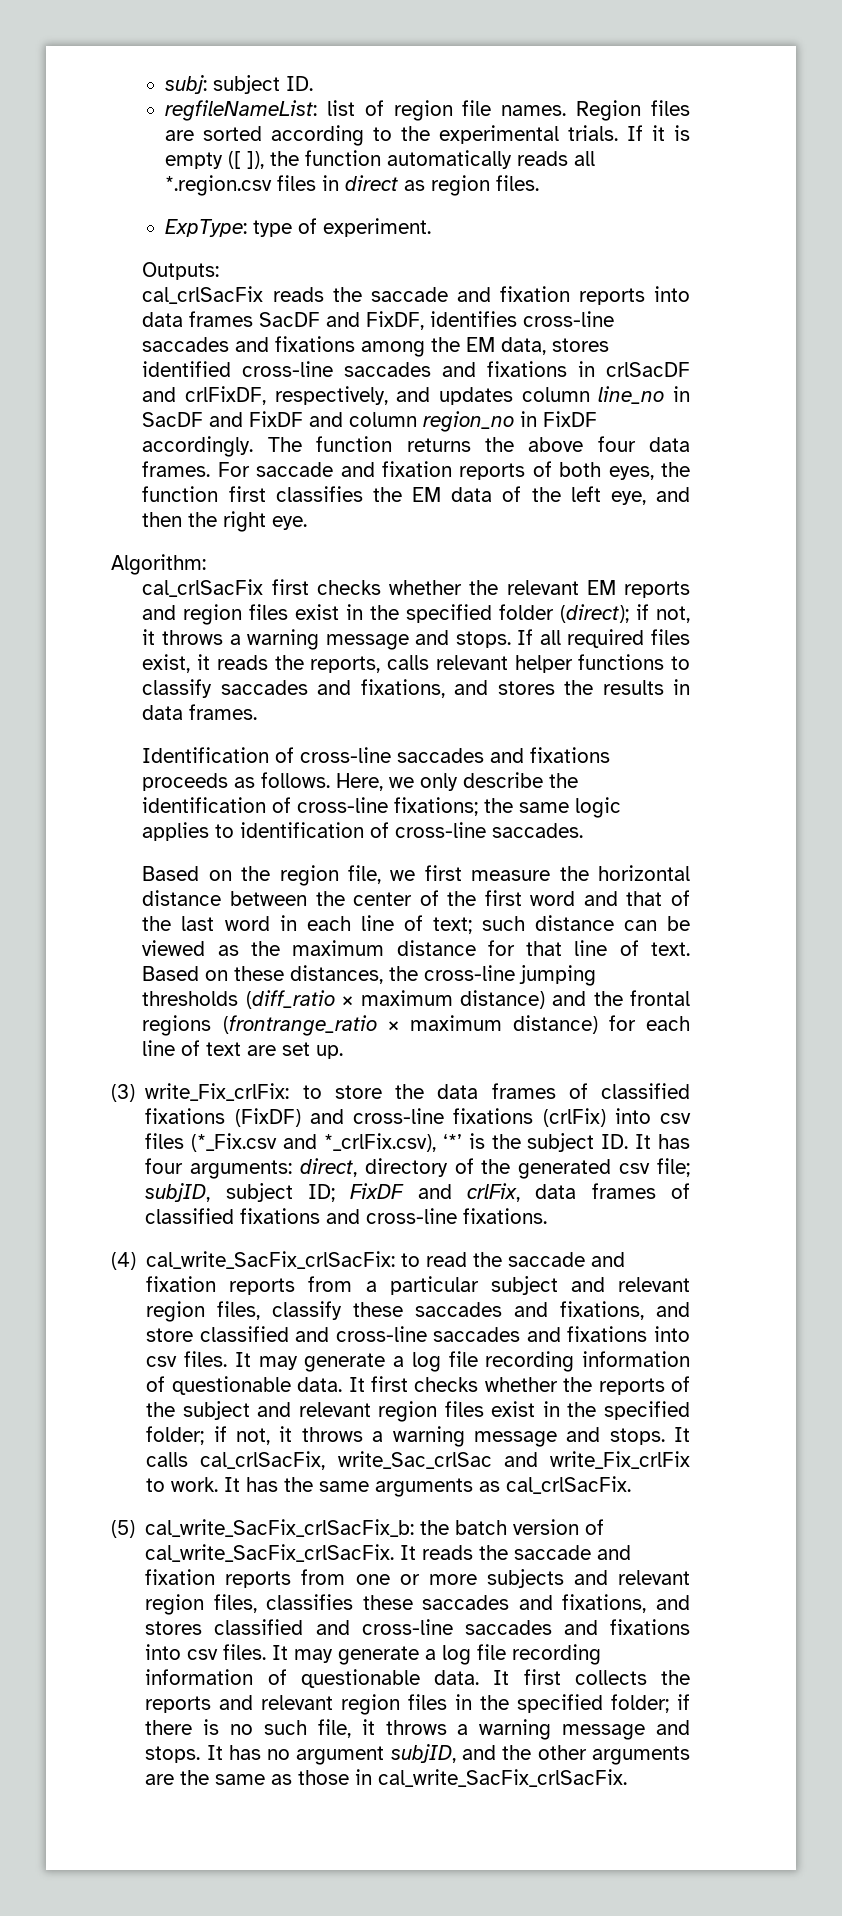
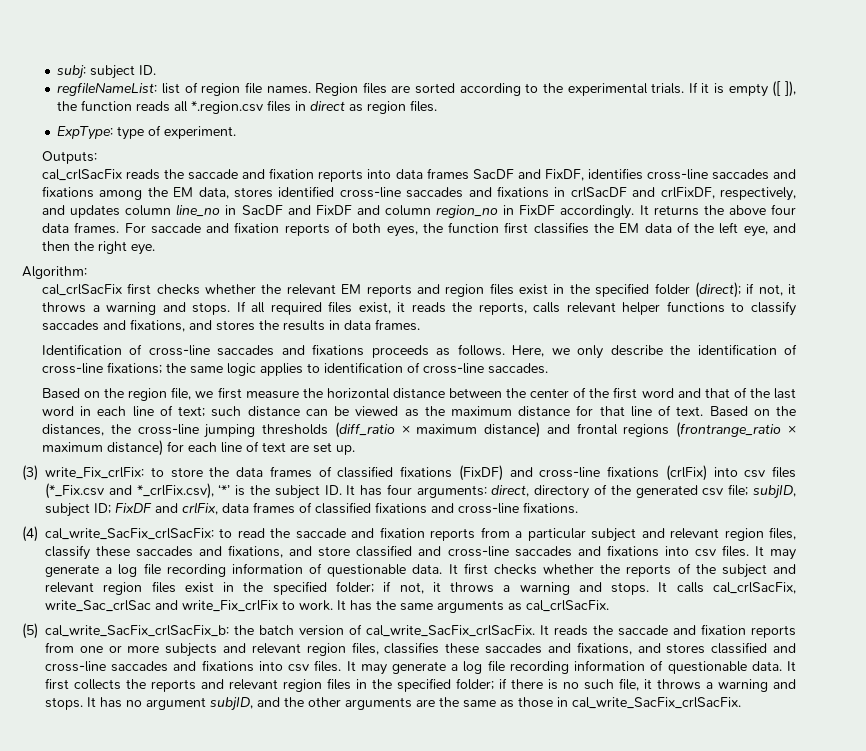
- If it is empty ([ ]), the function automatically reads all *.region.csv files in direct as region files.
+ If it is empty ([ ]), the function reads all *.region.csv files in direct as region files.
- The function returns the above four data frames.
+ It returns the above four data frames.
- cal_crlSacFix first checks whether the relevant EM reports and region files exist in the specified folder (direct); if not, it throws a warning message and stops.
+ cal_crlSacFix first checks whether the relevant EM reports and region files exist in the specified folder (direct); if not, it throws a warning and stops.
- Based on these distances, the cross-line jumping thresholds (diff_ratio × maximum distance) and the frontal regions (frontrange_ratio × maximum distance) for each line of text are set up.
+ Based on the distances, the cross-line jumping thresholds (diff_ratio × maximum distance) and frontal regions (frontrange_ratio × maximum distance) for each line of text are set up.
- It first checks whether the reports of the subject and relevant region files exist in the specified folder; if not, it throws a warning message and stops.
+ It first checks whether the reports of the subject and relevant region files exist in the specified folder; if not, it throws a warning and stops.
- It first collects the reports and relevant region files in the specified folder; if there is no such file, it throws a warning message and stops.
+ It first collects the reports and relevant region files in the specified folder; if there is no such file, it throws a warning and stops.

